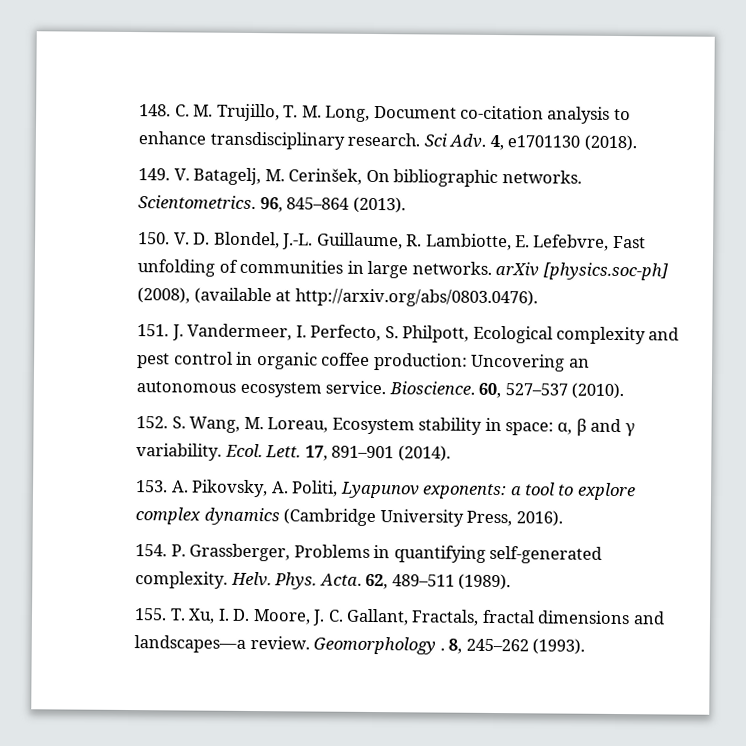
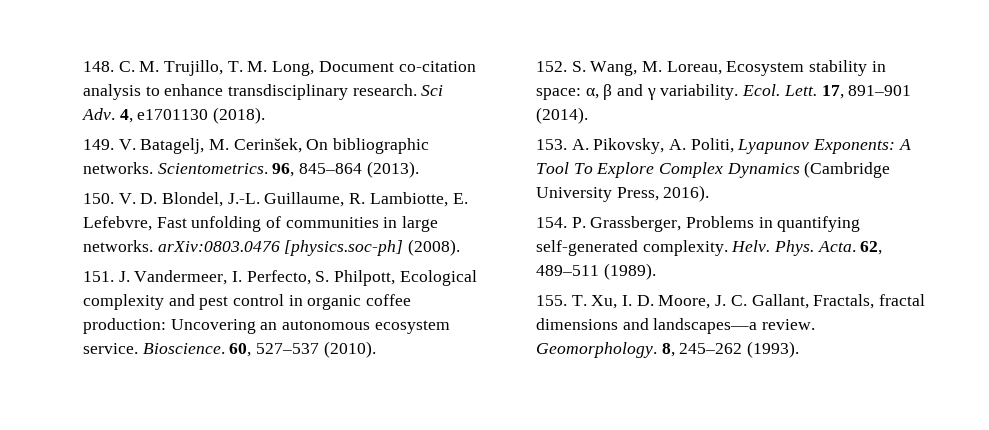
- 150. V. D. Blondel, J.-L. Guillaume, R. Lambiotte, E. Lefebvre, Fast unfolding of communities in large networks. arXiv [physics.soc-ph] (2008), (available at http://arxiv.org/abs/0803.0476).
+ 150. V. D. Blondel, J.-L. Guillaume, R. Lambiotte, E. Lefebvre, Fast unfolding of communities in large networks. arXiv:0803.0476 [physics.soc-ph] (2008).
- 153. A. Pikovsky, A. Politi, Lyapunov exponents: a tool to explore complex dynamics (Cambridge University Press, 2016).
+ 153. A. Pikovsky, A. Politi, Lyapunov Exponents: A Tool To Explore Complex Dynamics (Cambridge University Press, 2016).
- Geomorphology .
+ Geomorphology.

